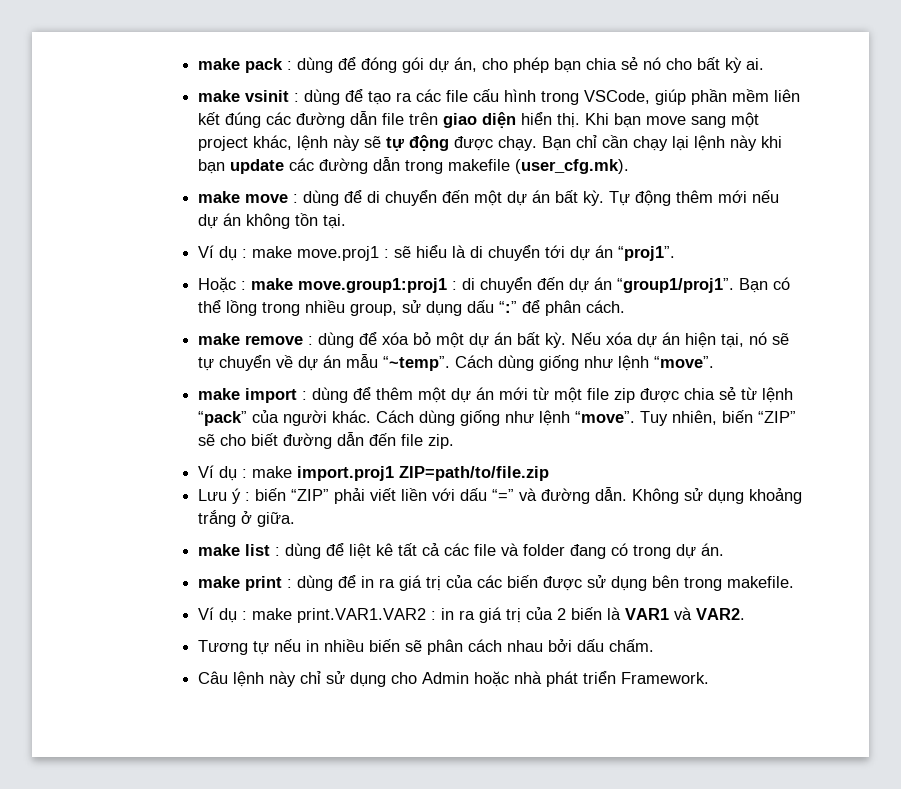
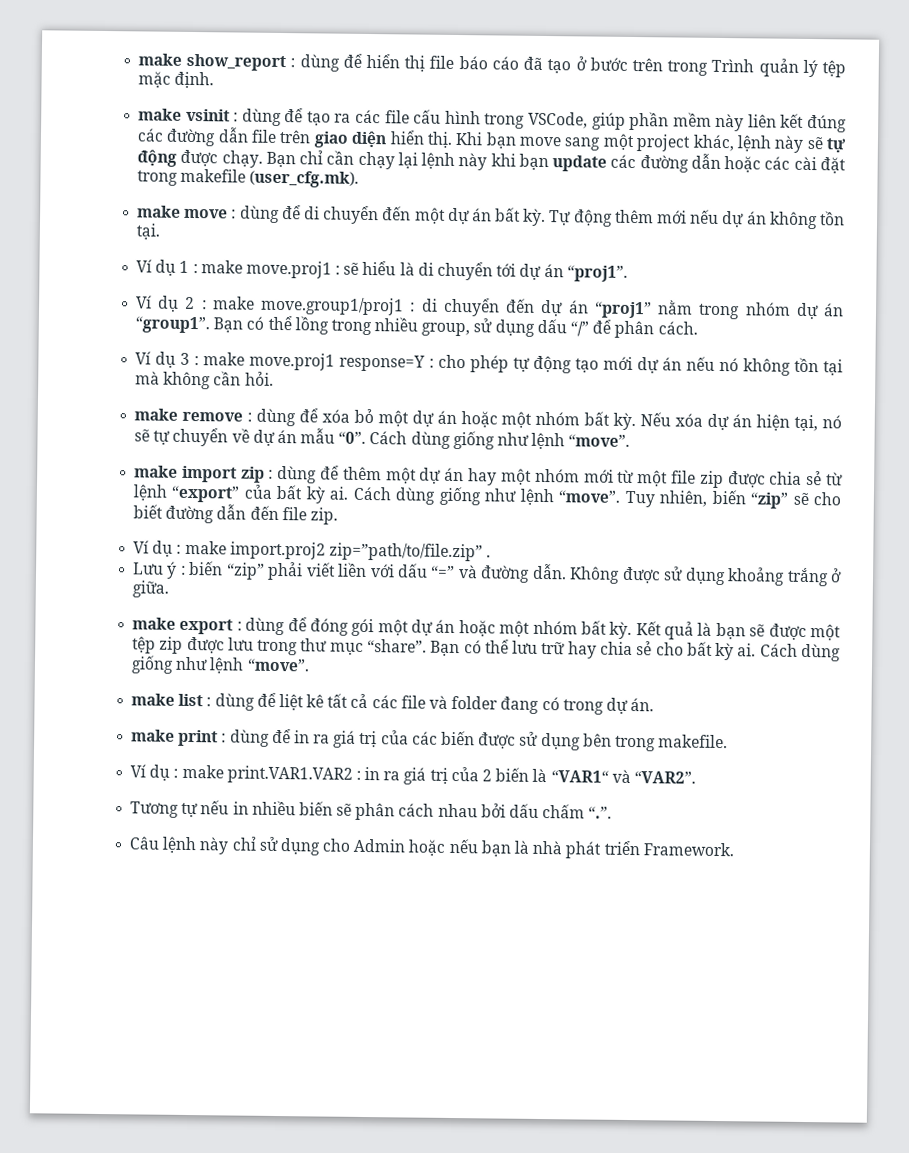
- make pack : dùng để đóng gói dự án, cho phép bạn chia sẻ nó cho bất kỳ ai.
+ make show_report : dùng để hiển thị file báo cáo đã tạo ở bước trên trong Trình quản lý tệp mặc định.
- make vsinit : dùng để tạo ra các file cấu hình trong VSCode, giúp phần mềm liên kết đúng các đường dẫn file trên giao diện hiển thị.
+ make vsinit : dùng để tạo ra các file cấu hình trong VSCode, giúp phần mềm này liên kết đúng các đường dẫn file trên giao diện hiển thị.
- Bạn chỉ cần chạy lại lệnh này khi bạn update các đường dẫn trong makefile (user_cfg.mk).
+ Bạn chỉ cần chạy lại lệnh này khi bạn update các đường dẫn hoặc các cài đặt trong makefile (user_cfg.mk).
- Ví dụ : make move.proj1 : sẽ hiểu là di chuyển tới dự án “proj1”.
+ Ví dụ 1 : make move.proj1 : sẽ hiểu là di chuyển tới dự án “proj1”.
- Hoặc : make move.group1:proj1 : di chuyển đến dự án “group1/proj1”.
+ Ví dụ 2 : make move.group1/proj1 : di chuyển đến dự án “proj1” nằm trong nhóm dự án “group1”.
- Bạn có thể lồng trong nhiều group, sử dụng dấu “:” để phân cách.
+ Bạn có thể lồng trong nhiều group, sử dụng dấu “/” để phân cách.
+ Ví dụ 3 : make move.proj1 response=Y : cho phép tự động tạo mới dự án nếu nó không tồn tại mà không cần hỏi.
- make remove : dùng để xóa bỏ một dự án bất kỳ.
+ make remove : dùng để xóa bỏ một dự án hoặc một nhóm bất kỳ.
- Nếu xóa dự án hiện tại, nó sẽ tự chuyển về dự án mẫu “~temp”.
+ Nếu xóa dự án hiện tại, nó sẽ tự chuyển về dự án mẫu “0”.
- make import : dùng để thêm một dự án mới từ một file zip được chia sẻ từ lệnh “pack” của người khác.
+ make import zip : dùng để thêm một dự án hay một nhóm mới từ một file zip được chia sẻ từ lệnh “export” của bất kỳ ai.
- Tuy nhiên, biến “ZIP” sẽ cho biết đường dẫn đến file zip.
+ Tuy nhiên, biến “zip” sẽ cho biết đường dẫn đến file zip.
- Ví dụ : make import.proj1 ZIP=path/to/file.zip
+ Ví dụ : make import.proj2 zip=”path/to/file.zip” .
- Lưu ý : biến “ZIP” phải viết liền với dấu “=” và đường dẫn.
+ Lưu ý : biến “zip” phải viết liền với dấu “=” và đường dẫn.
- Không sử dụng khoảng trắng ở giữa.
+ Không được sử dụng khoảng trắng ở giữa.
+ make export : dùng để đóng gói một dự án hoặc một nhóm bất kỳ. Kết quả là bạn sẽ được một tệp zip được lưu trong thư mục “share”. Bạn có thể lưu trữ hay chia sẻ cho bất kỳ ai. Cách dùng giống như lệnh “move”.
- Ví dụ : make print.VAR1.VAR2 : in ra giá trị của 2 biến là VAR1 và VAR2.
+ Ví dụ : make print.VAR1.VAR2 : in ra giá trị của 2 biến là “VAR1“ và “VAR2”.
- Tương tự nếu in nhiều biến sẽ phân cách nhau bởi dấu chấm.
+ Tương tự nếu in nhiều biến sẽ phân cách nhau bởi dấu chấm “.”.
- Câu lệnh này chỉ sử dụng cho Admin hoặc nhà phát triển Framework.
+ Câu lệnh này chỉ sử dụng cho Admin hoặc nếu bạn là nhà phát triển Framework.

